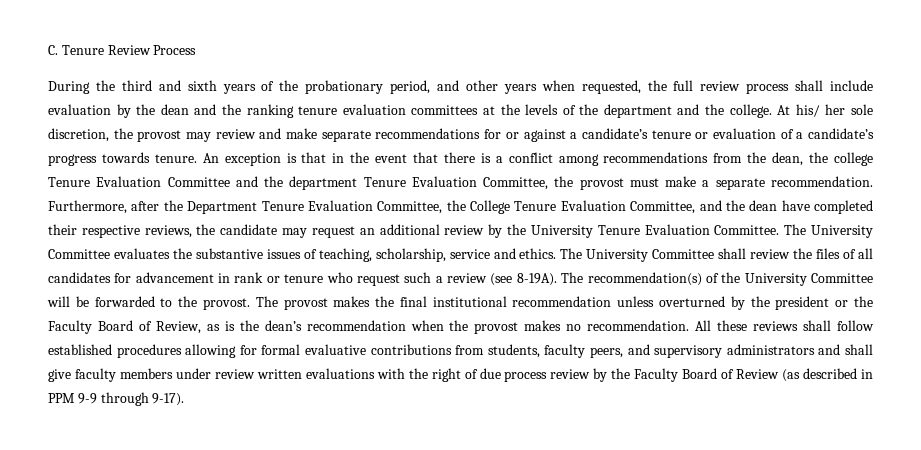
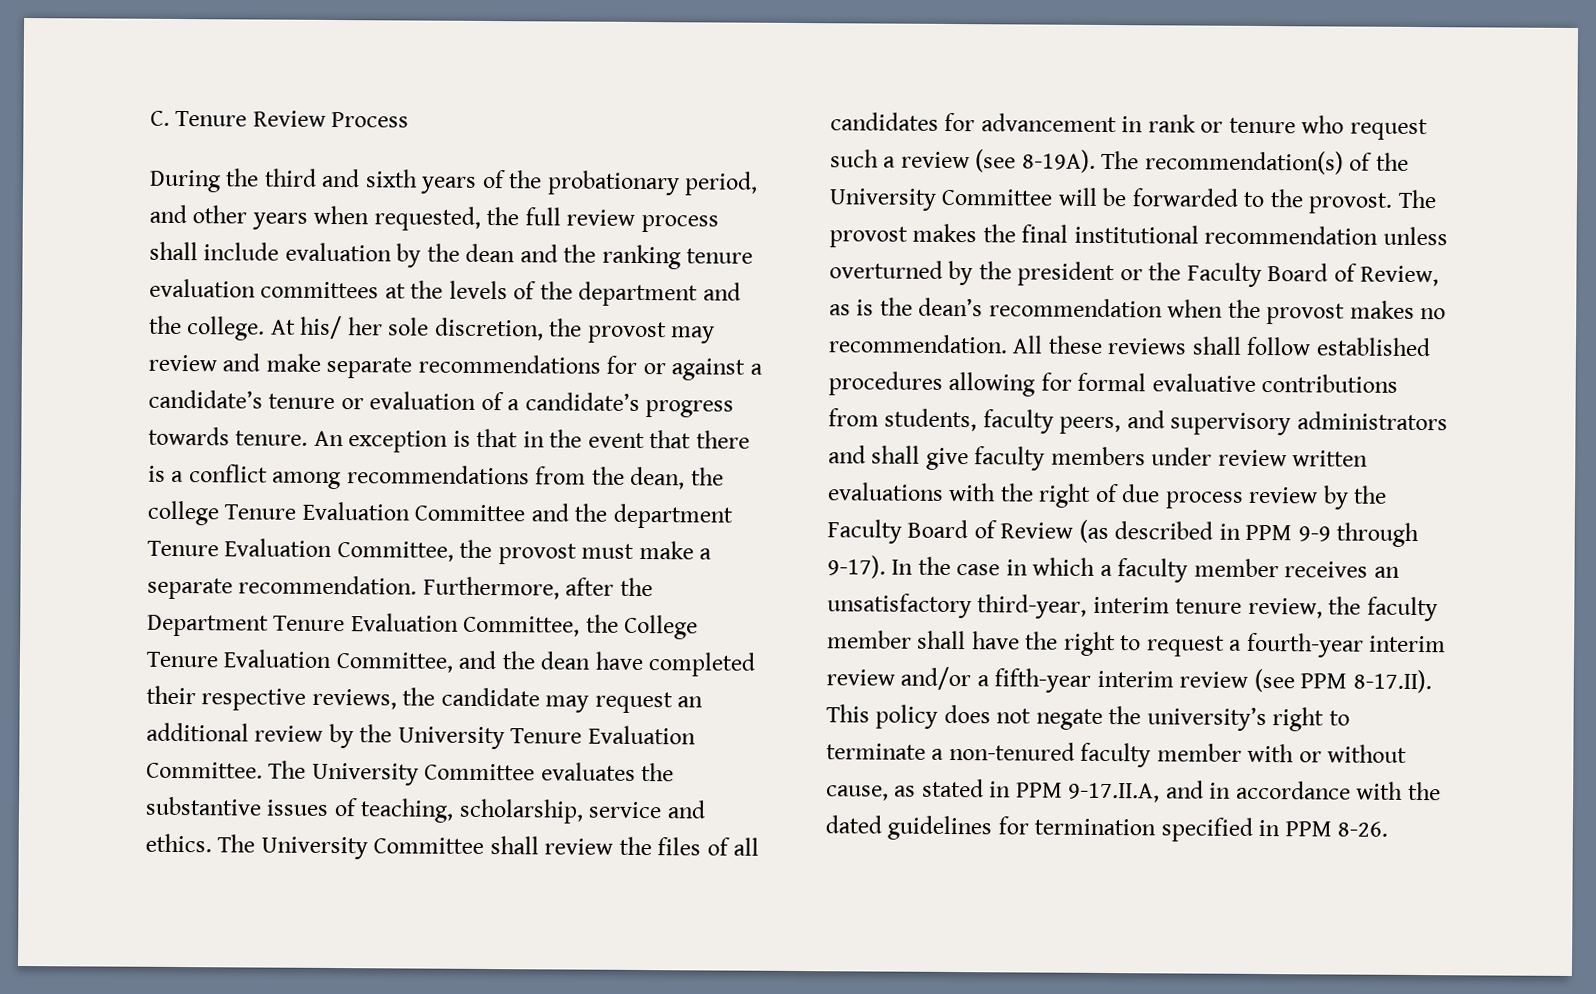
+ In the case in which a faculty member receives an unsatisfactory third-year, interim tenure review, the faculty member shall have the right to request a fourth-year interim review and/or a fifth-year interim review (see PPM 8-17.II). This policy does not negate the university’s right to terminate a non-tenured faculty member with or without cause, as stated in PPM 9-17.II.A, and in accordance with the dated guidelines for termination specified in PPM 8-26.

